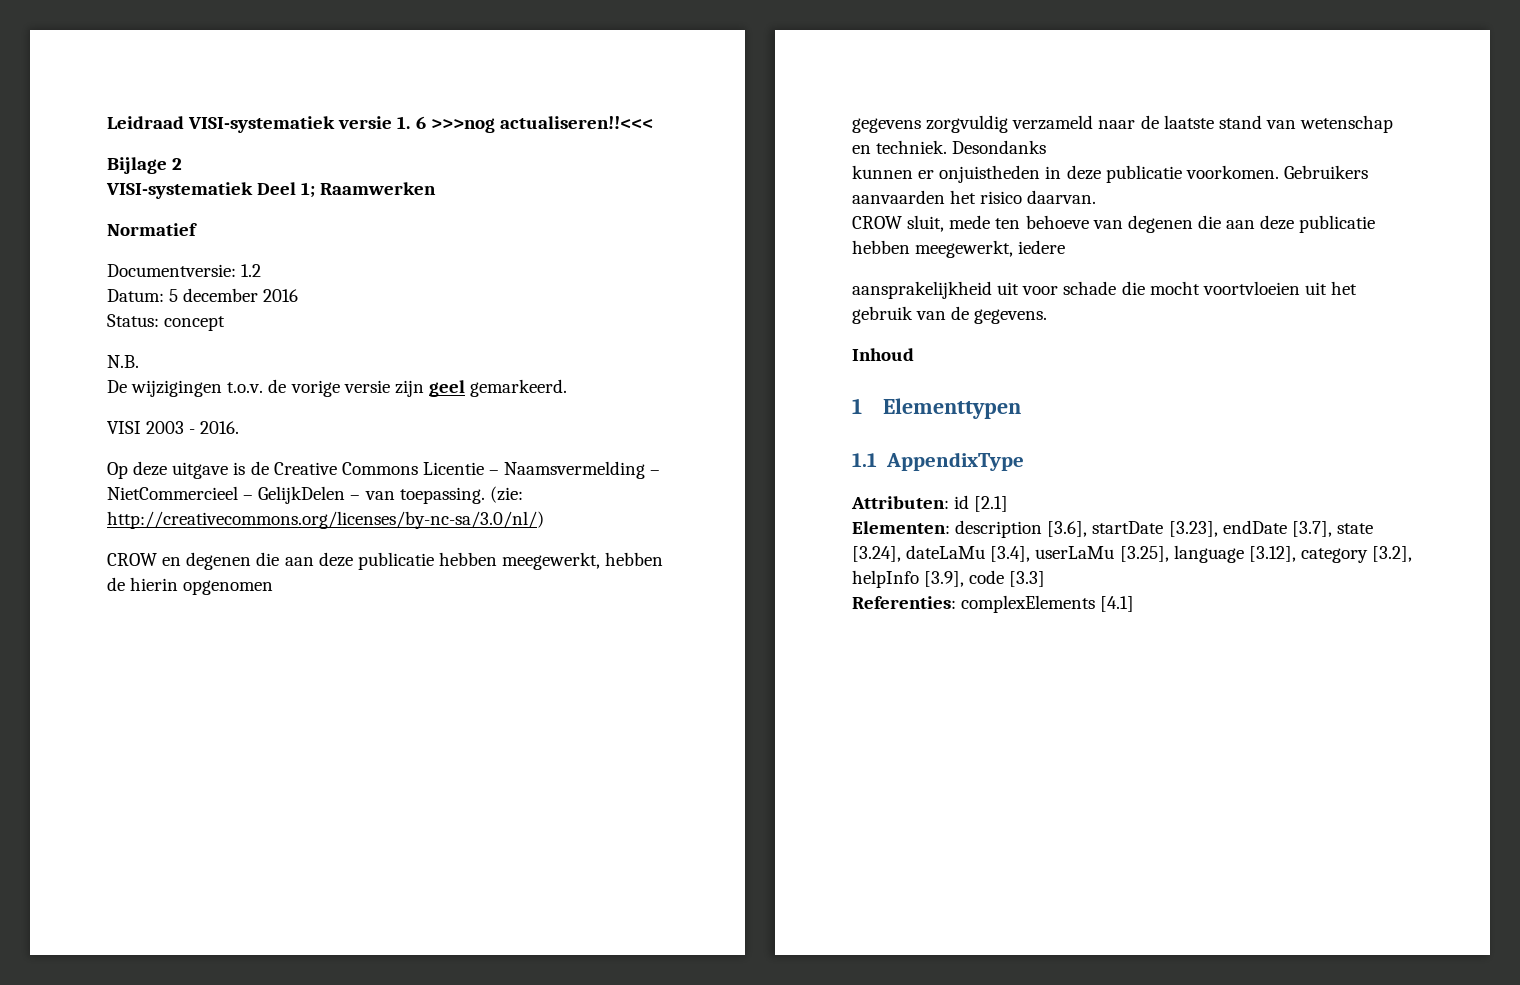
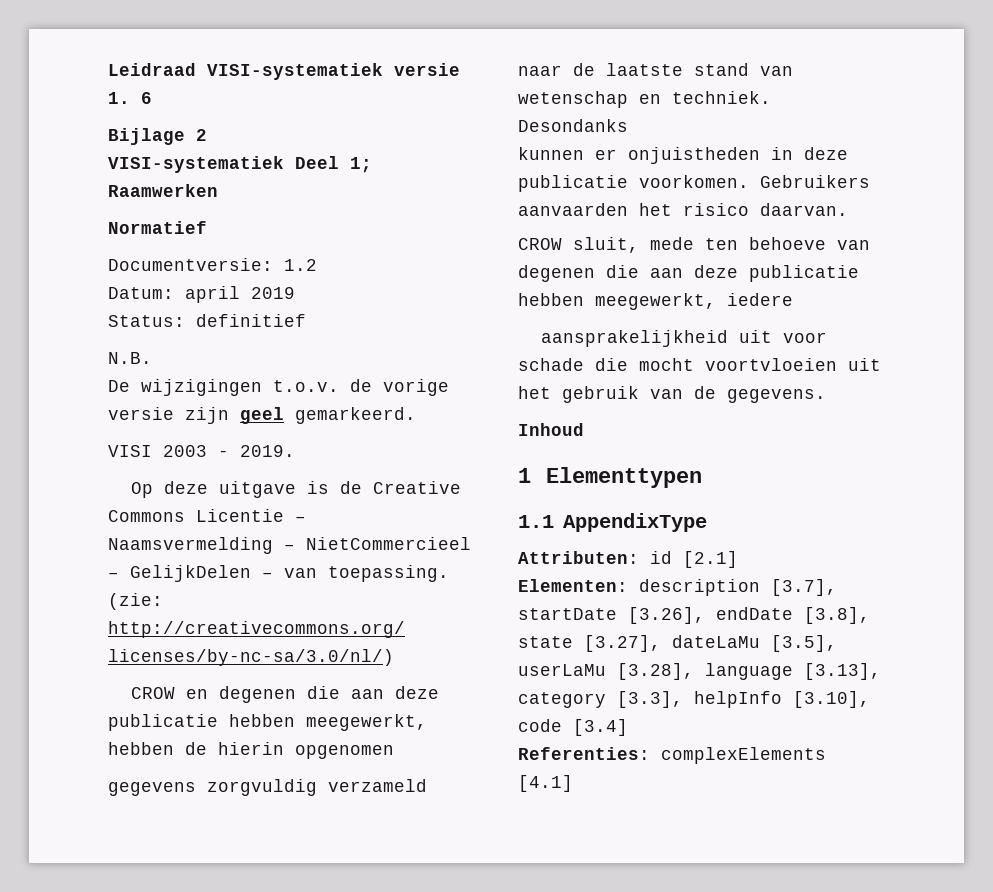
- Leidraad VISI-systematiek versie 1. 6 >>>nog actualiseren!!<<<
+ Leidraad VISI-systematiek versie 1. 6
- Datum: 5 december 2016
+ Datum: april 2019
- Status: concept
+ Status: definitief
- VISI 2003 - 2016.
+ VISI 2003 - 2019.
- Elementen: description [3.6], startDate [3.23], endDate [3.7], state [3.24], dateLaMu [3.4], userLaMu [3.25], language [3.12], category [3.2], helpInfo [3.9], code [3.3]
+ Elementen: description [3.7], startDate [3.26], endDate [3.8], state [3.27], dateLaMu [3.5], userLaMu [3.28], language [3.13], category [3.3], helpInfo [3.10], code [3.4]

